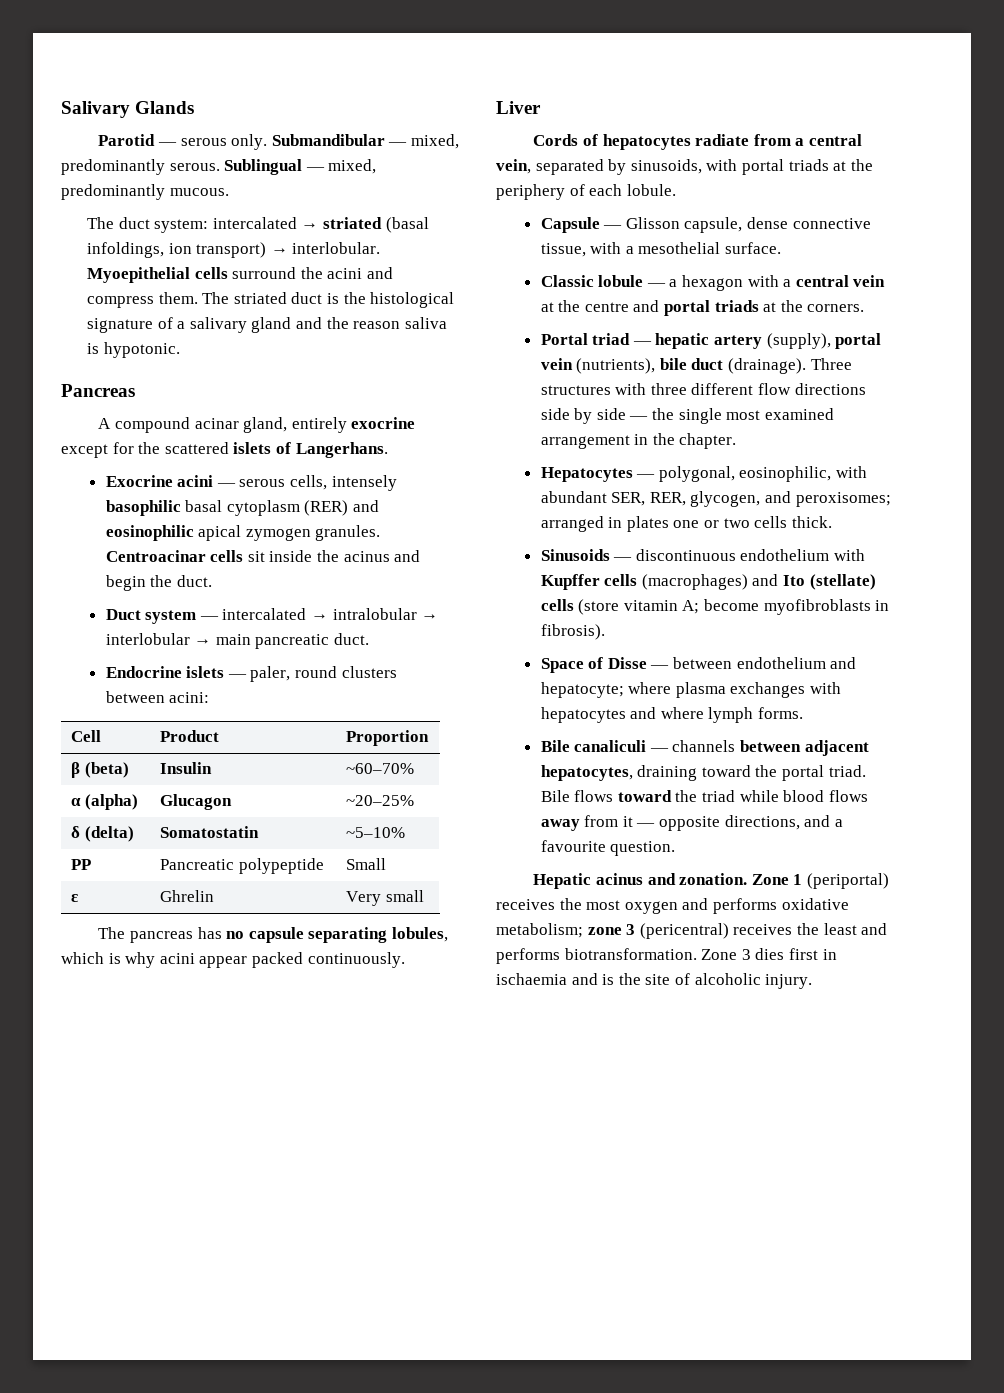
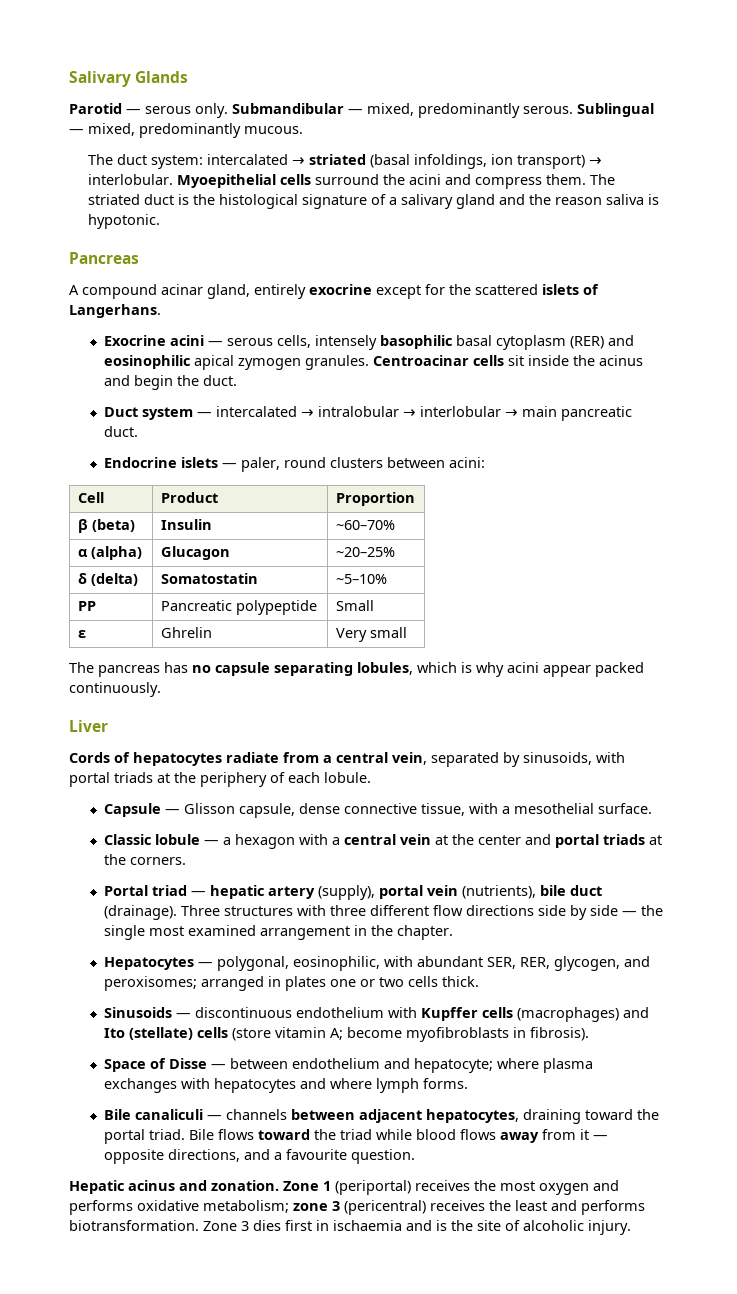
- Classic lobule — a hexagon with a central vein at the centre and portal triads at the corners.
+ Classic lobule — a hexagon with a central vein at the center and portal triads at the corners.

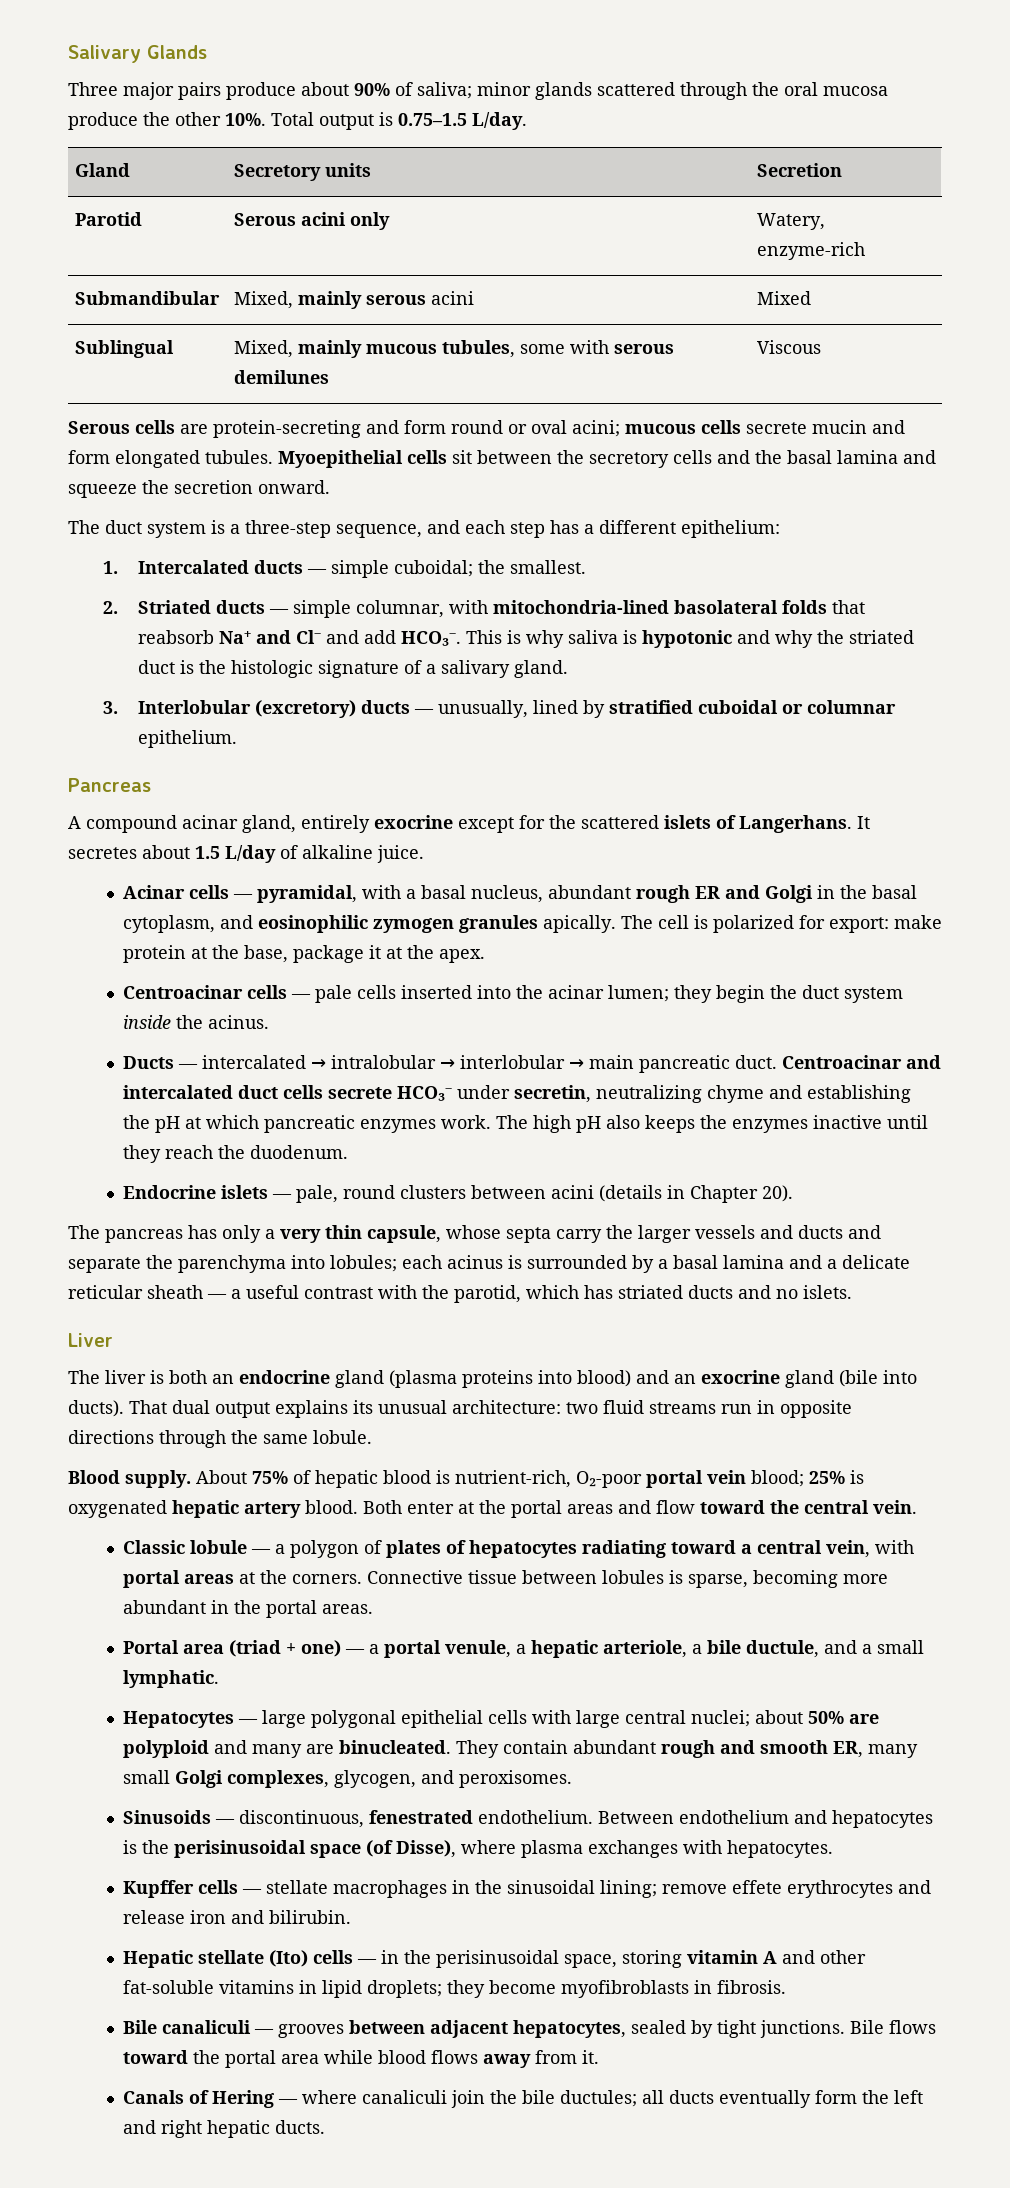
- Parotid — serous only. Submandibular — mixed, predominantly serous. Sublingual — mixed, predominantly mucous.
- The duct system: intercalated → striated (basal infoldings, ion transport) → interlobular. Myoepithelial cells surround the acini and compress them. The striated duct is the histological signature of a salivary gland and the reason saliva is hypotonic.
+ Three major pairs produce about 90% of saliva; minor glands scattered through the oral mucosa produce the other 10%. Total output is 0.75–1.5 L/day.
+ Gland | Secretory units | Secretion
+ Parotid | Serous acini only | Watery, enzyme-rich
+ Submandibular | Mixed, mainly serous acini | Mixed
+ Sublingual | Mixed, mainly mucous tubules, some with serous demilunes | Viscous
+ Serous cells are protein-secreting and form round or oval acini; mucous cells secrete mucin and form elongated tubules. Myoepithelial cells sit between the secretory cells and the basal lamina and squeeze the secretion onward.
+ The duct system is a three-step sequence, and each step has a different epithelium:
+ 1. Intercalated ducts — simple cuboidal; the smallest.
+ 2. Striated ducts — simple columnar, with mitochondria-lined basolateral folds that reabsorb Na⁺ and Cl⁻ and add HCO₃⁻. This is why saliva is hypotonic and why the striated duct is the histologic signature of a salivary gland.
+ 3. Interlobular (excretory) ducts — unusually, lined by stratified cuboidal or columnar epithelium.
- A compound acinar gland, entirely exocrine except for the scattered islets of Langerhans.
- Exocrine acini — serous cells, intensely basophilic basal cytoplasm (RER) and eosinophilic apical zymogen granules. Centroacinar cells sit inside the acinus and begin the duct.
- Duct system — intercalated → intralobular → interlobular → main pancreatic duct.
+ A compound acinar gland, entirely exocrine except for the scattered islets of Langerhans. It secretes about 1.5 L/day of alkaline juice.
+ Acinar cells — pyramidal, with a basal nucleus, abundant rough ER and Golgi in the basal cytoplasm, and eosinophilic zymogen granules apically. The cell is polarized for export: make protein at the base, package it at the apex.
+ Centroacinar cells — pale cells inserted into the acinar lumen; they begin the duct system inside the acinus.
+ Ducts — intercalated → intralobular → interlobular → main pancreatic duct. Centroacinar and intercalated duct cells secrete HCO₃⁻ under secretin, neutralizing chyme and establishing the pH at which pancreatic enzymes work. The high pH also keeps the enzymes inactive until they reach the duodenum.
- Endocrine islets — paler, round clusters between acini:
- Cell | Product | Proportion
- β (beta) | Insulin | ~60–70%
- α (alpha) | Glucagon | ~20–25%
- δ (delta) | Somatostatin | ~5–10%
- PP | Pancreatic polypeptide | Small
- ε | Ghrelin | Very small
- The pancreas has no capsule separating lobules, which is why acini appear packed continuously.
+ Endocrine islets — pale, round clusters between acini (details in Chapter 20).
+ The pancreas has only a very thin capsule, whose septa carry the larger vessels and ducts and separate the parenchyma into lobules; each acinus is surrounded by a basal lamina and a delicate reticular sheath — a useful contrast with the parotid, which has striated ducts and no islets.
  Liver
- Cords of hepatocytes radiate from a central vein, separated by sinusoids, with portal triads at the periphery of each lobule.
- Capsule — Glisson capsule, dense connective tissue, with a mesothelial surface.
- Classic lobule — a hexagon with a central vein at the center and portal triads at the corners.
- Portal triad — hepatic artery (supply), portal vein (nutrients), bile duct (drainage). Three structures with three different flow directions side by side — the single most examined arrangement in the chapter.
- Hepatocytes — polygonal, eosinophilic, with abundant SER, RER, glycogen, and peroxisomes; arranged in plates one or two cells thick.
- Sinusoids — discontinuous endothelium with Kupffer cells (macrophages) and Ito (stellate) cells (store vitamin A; become myofibroblasts in fibrosis).
- Space of Disse — between endothelium and hepatocyte; where plasma exchanges with hepatocytes and where lymph forms.
+ The liver is both an endocrine gland (plasma proteins into blood) and an exocrine gland (bile into ducts). That dual output explains its unusual architecture: two fluid streams run in opposite directions through the same lobule.
+ Blood supply. About 75% of hepatic blood is nutrient-rich, O₂-poor portal vein blood; 25% is oxygenated hepatic artery blood. Both enter at the portal areas and flow toward the central vein.
+ Classic lobule — a polygon of plates of hepatocytes radiating toward a central vein, with portal areas at the corners. Connective tissue between lobules is sparse, becoming more abundant in the portal areas.
+ Portal area (triad + one) — a portal venule, a hepatic arteriole, a bile ductule, and a small lymphatic.
+ Hepatocytes — large polygonal epithelial cells with large central nuclei; about 50% are polyploid and many are binucleated. They contain abundant rough and smooth ER, many small Golgi complexes, glycogen, and peroxisomes.
+ Sinusoids — discontinuous, fenestrated endothelium. Between endothelium and hepatocytes is the perisinusoidal space (of Disse), where plasma exchanges with hepatocytes.
+ Kupffer cells — stellate macrophages in the sinusoidal lining; remove effete erythrocytes and release iron and bilirubin.
+ Hepatic stellate (Ito) cells — in the perisinusoidal space, storing vitamin A and other fat-soluble vitamins in lipid droplets; they become myofibroblasts in fibrosis.
- Bile canaliculi — channels between adjacent hepatocytes, draining toward the portal triad.
+ Bile canaliculi — grooves between adjacent hepatocytes, sealed by tight junctions.
- Bile flows toward the triad while blood flows away from it — opposite directions, and a favourite question.
- Hepatic acinus and zonation. Zone 1 (periportal) receives the most oxygen and performs oxidative metabolism; zone 3 (pericentral) receives the least and performs biotransformation. Zone 3 dies first in ischaemia and is the site of alcoholic injury.
+ Bile flows toward the portal area while blood flows away from it.
+ Canals of Hering — where canaliculi join the bile ductules; all ducts eventually form the left and right hepatic ducts.

